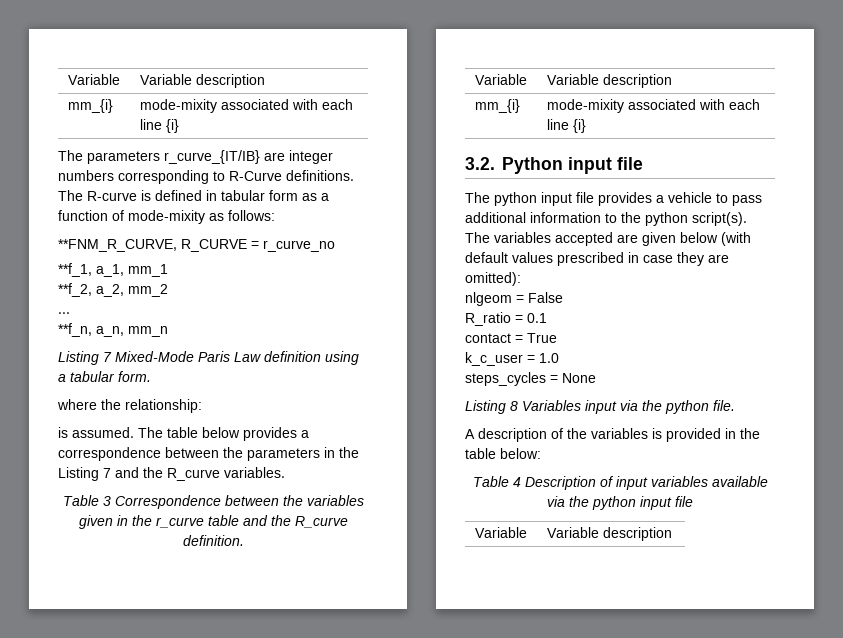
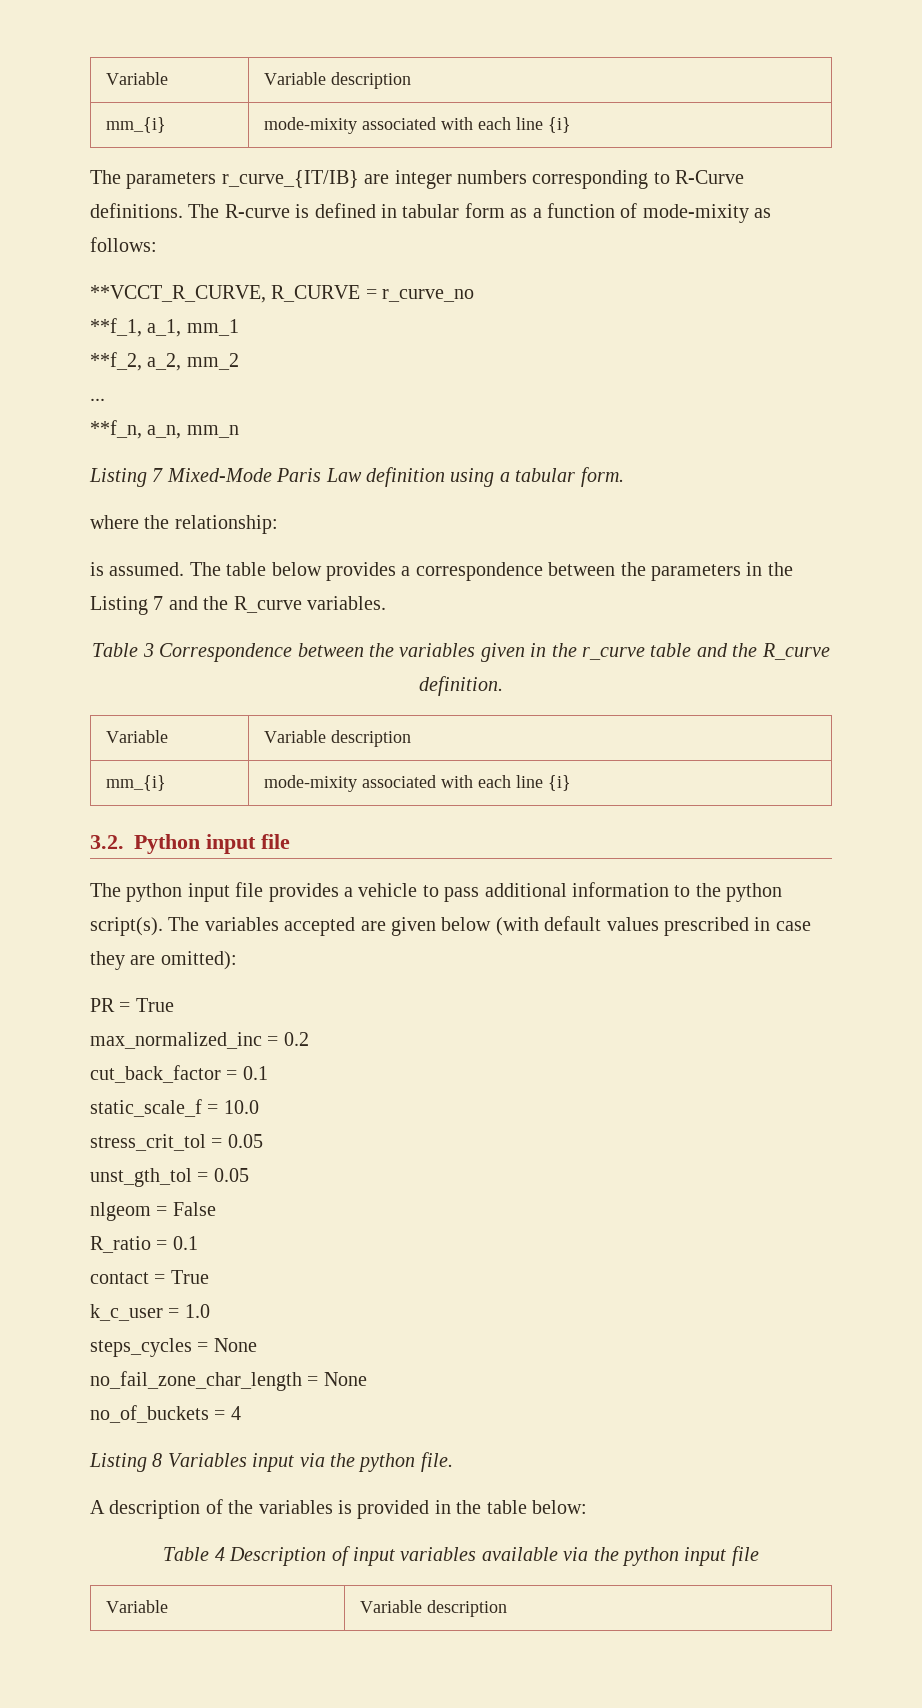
- **FNM_R_CURVE, R_CURVE = r_curve_no
+ **VCCT_R_CURVE, R_CURVE = r_curve_no
+ PR = True
+ max_normalized_inc = 0.2
+ cut_back_factor = 0.1
+ static_scale_f = 10.0
+ stress_crit_tol = 0.05
+ unst_gth_tol = 0.05
+ no_fail_zone_char_length = None
+ no_of_buckets = 4

